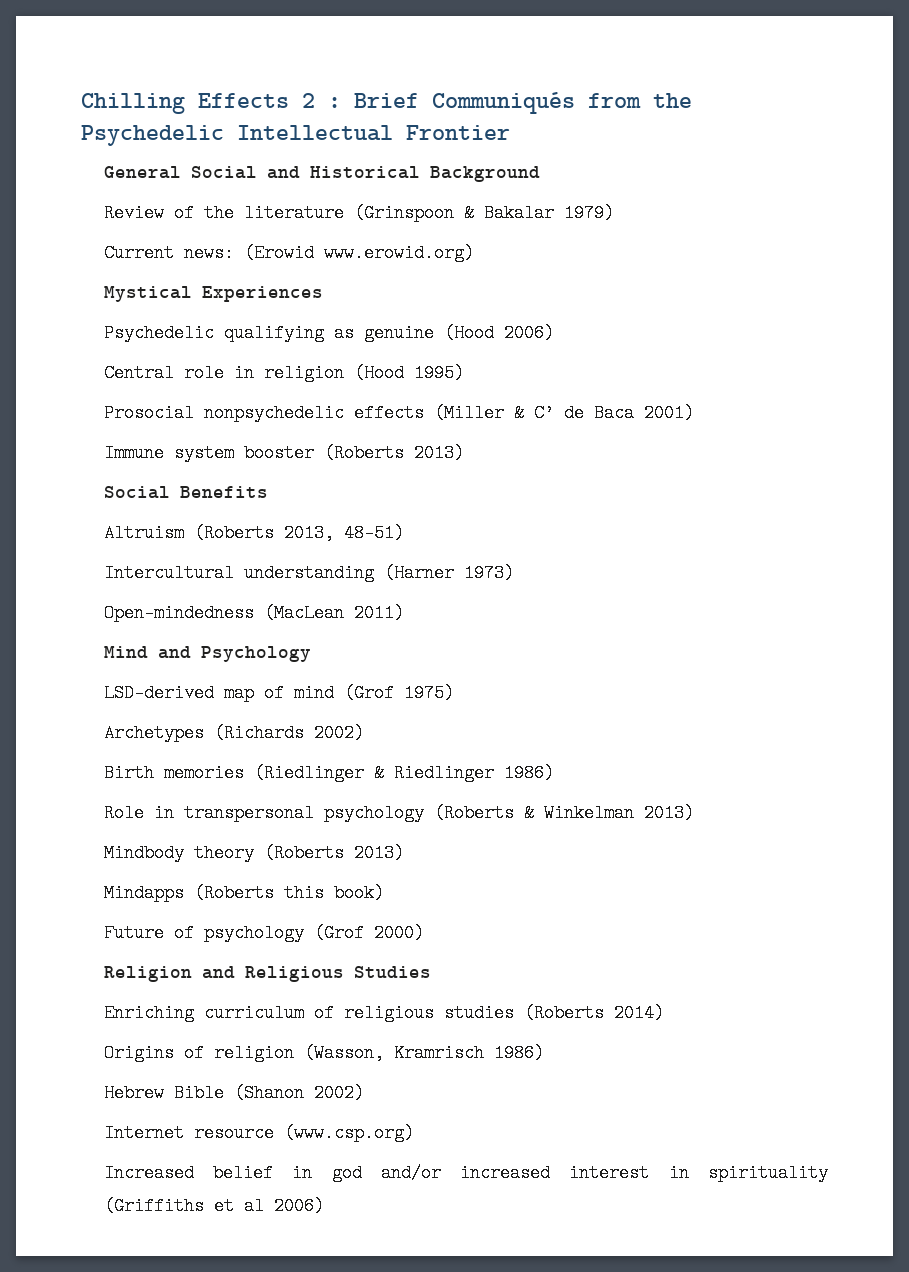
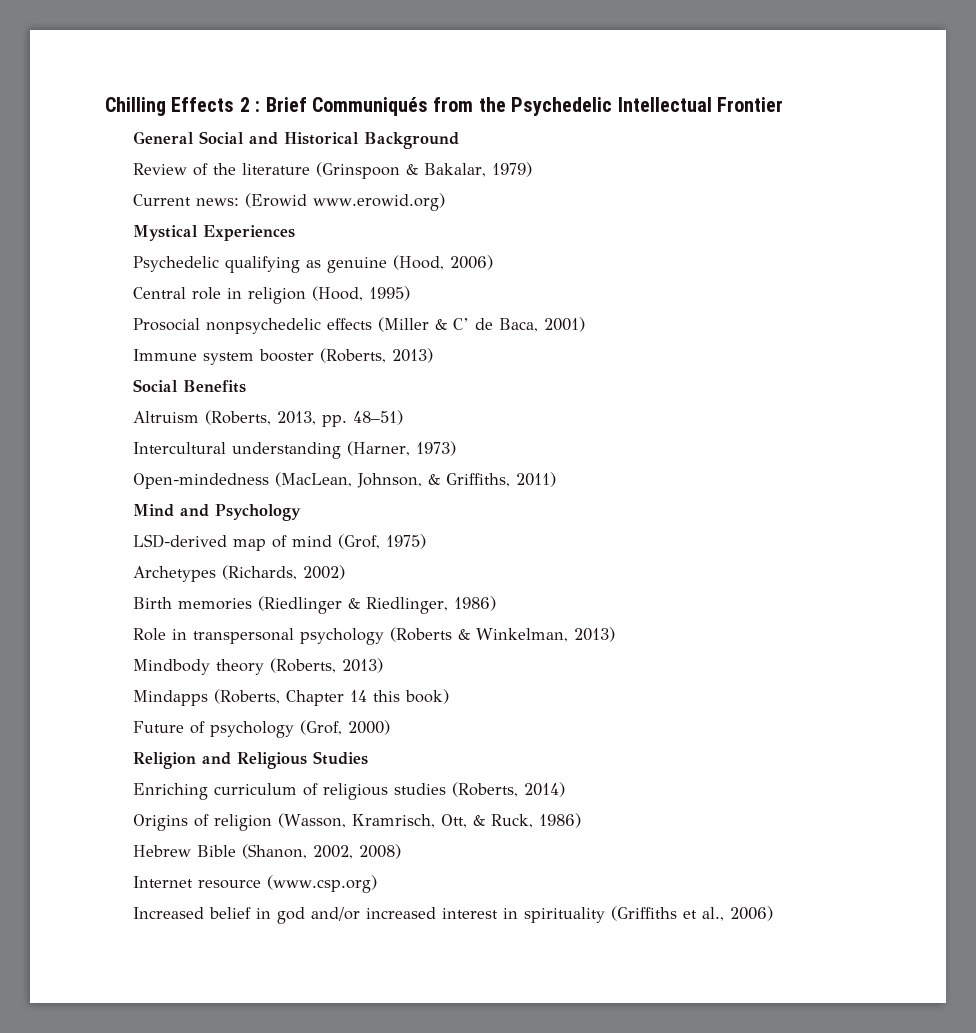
- Review of the literature (Grinspoon & Bakalar 1979)
+ Review of the literature (Grinspoon & Bakalar, 1979)
- Psychedelic qualifying as genuine (Hood 2006)
+ Psychedelic qualifying as genuine (Hood, 2006)
- Central role in religion (Hood 1995)
+ Central role in religion (Hood, 1995)
- Prosocial nonpsychedelic effects (Miller & C’ de Baca 2001)
+ Prosocial nonpsychedelic effects (Miller & C’ de Baca, 2001)
- Immune system booster (Roberts 2013)
+ Immune system booster (Roberts, 2013)
- Altruism (Roberts 2013, 48–51)
+ Altruism (Roberts, 2013, pp. 48–51)
- Intercultural understanding (Harner 1973)
+ Intercultural understanding (Harner, 1973)
- Open-mindedness (MacLean 2011)
+ Open-mindedness (MacLean, Johnson, & Griffiths, 2011)
- LSD-derived map of mind (Grof 1975)
+ LSD-derived map of mind (Grof, 1975)
- Archetypes (Richards 2002)
+ Archetypes (Richards, 2002)
- Birth memories (Riedlinger & Riedlinger 1986)
+ Birth memories (Riedlinger & Riedlinger, 1986)
- Role in transpersonal psychology (Roberts & Winkelman 2013)
+ Role in transpersonal psychology (Roberts & Winkelman, 2013)
- Mindbody theory (Roberts 2013)
+ Mindbody theory (Roberts, 2013)
- Mindapps (Roberts this book)
+ Mindapps (Roberts, Chapter 14 this book)
- Future of psychology (Grof 2000)
+ Future of psychology (Grof, 2000)
- Enriching curriculum of religious studies (Roberts 2014)
+ Enriching curriculum of religious studies (Roberts, 2014)
- Origins of religion (Wasson, Kramrisch 1986)
+ Origins of religion (Wasson, Kramrisch, Ott, & Ruck, 1986)
- Hebrew Bible (Shanon 2002)
+ Hebrew Bible (Shanon, 2002, 2008)
- Increased belief in god and/or increased interest in spirituality (Griffiths et al 2006)
+ Increased belief in god and/or increased interest in spirituality (Griffiths et al., 2006)

